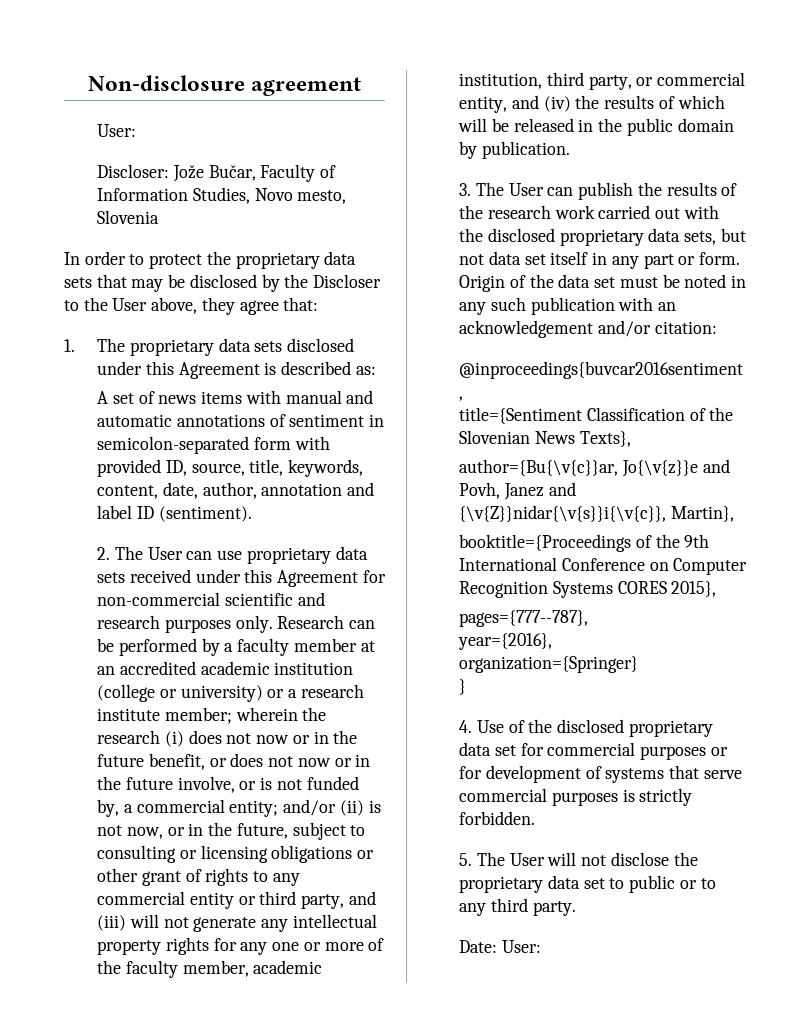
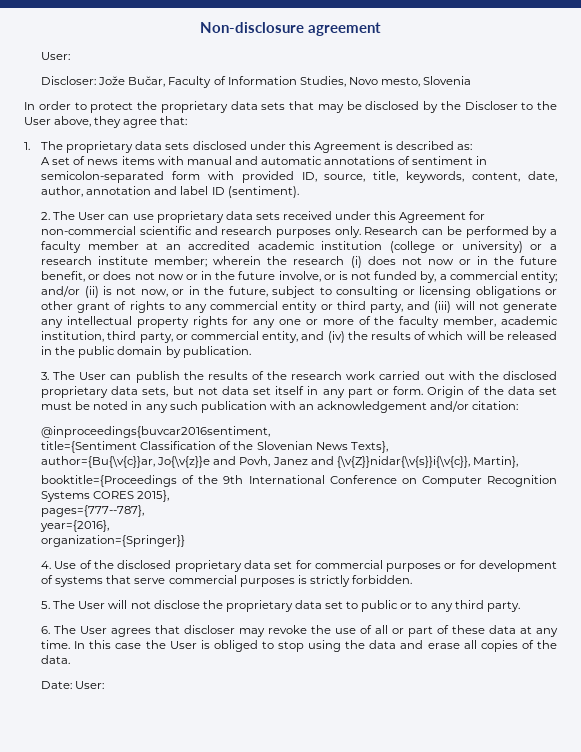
- organization={Springer}
- }
+ organization={Springer}}
+ 6. The User agrees that discloser may revoke the use of all or part of these data at any time. In this case the User is obliged to stop using the data and erase all copies of the data.

